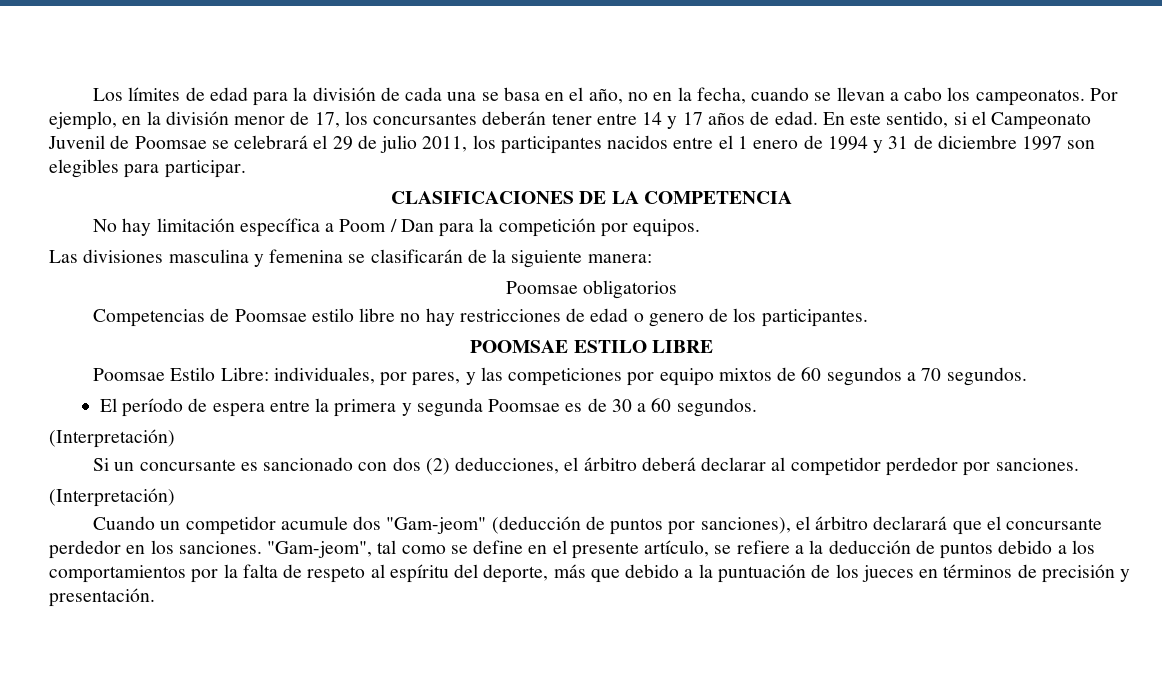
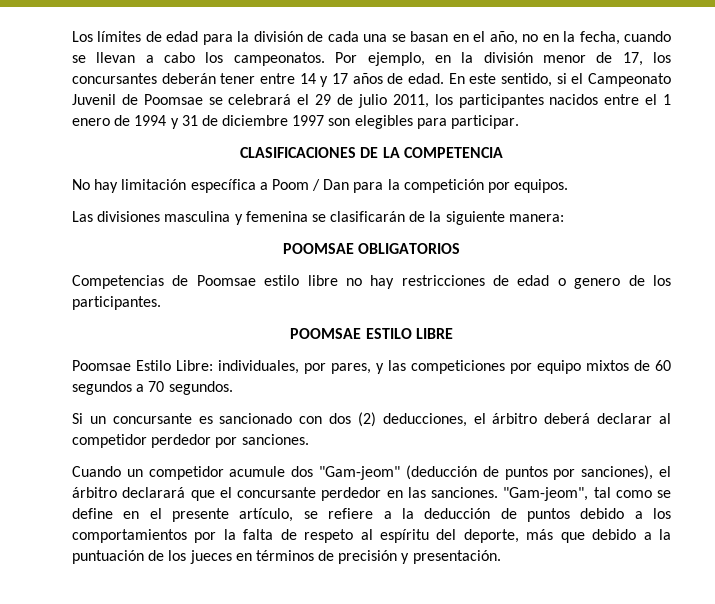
- Los límites de edad para la división de cada una se basa en el año, no en la fecha, cuando se llevan a cabo los campeonatos.
+ Los límites de edad para la división de cada una se basan en el año, no en la fecha, cuando se llevan a cabo los campeonatos.
- Poomsae obligatorios
+ POOMSAE OBLIGATORIOS
- El período de espera entre la primera y segunda Poomsae es de 30 a 60 segundos.
- (Interpretación)
  Si un concursante es sancionado con dos (2) deducciones, el árbitro deberá declarar al competidor perdedor por sanciones.
- (Interpretación)
- Cuando un competidor acumule dos "Gam-jeom" (deducción de puntos por sanciones), el árbitro declarará que el concursante perdedor en los sanciones.
+ Cuando un competidor acumule dos "Gam-jeom" (deducción de puntos por sanciones), el árbitro declarará que el concursante perdedor en las sanciones.

